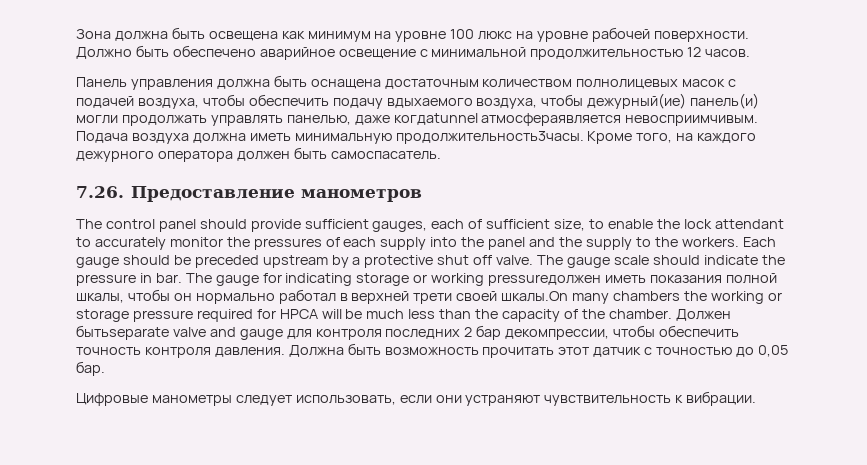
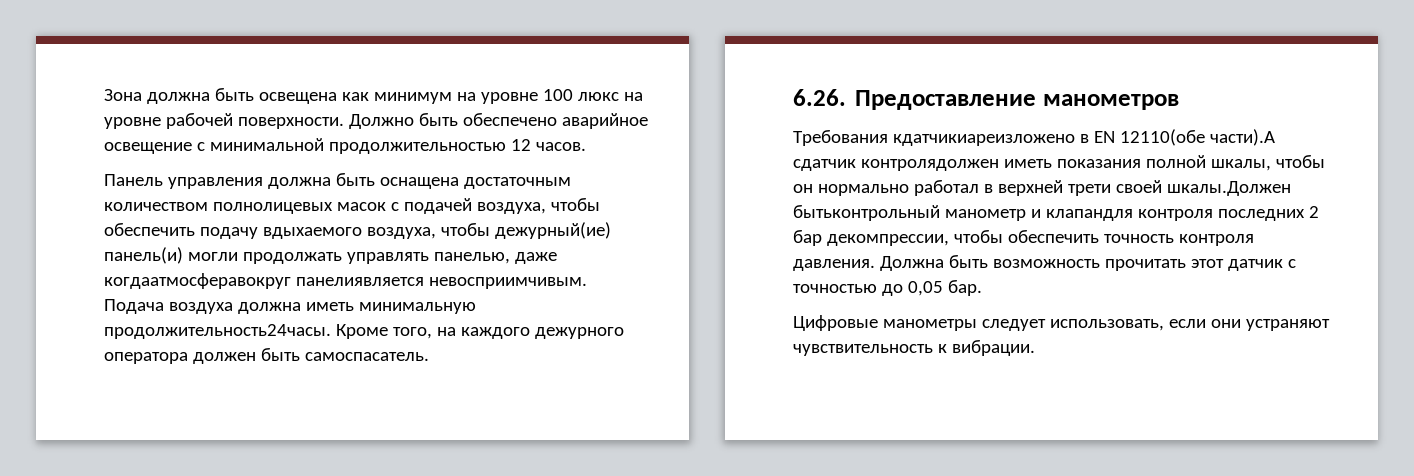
- Панель управления должна быть оснащена достаточным количеством полнолицевых масок с подачей воздуха, чтобы обеспечить подачу вдыхаемого воздуха, чтобы дежурный(ие) панель(и) могли продолжать управлять панелью, даже когдаtunnel атмосфераявляется невосприимчивым.
+ Панель управления должна быть оснащена достаточным количеством полнолицевых масок с подачей воздуха, чтобы обеспечить подачу вдыхаемого воздуха, чтобы дежурный(ие) панель(и) могли продолжать управлять панелью, даже когдаатмосферавокруг панелиявляется невосприимчивым.
- Подача воздуха должна иметь минимальную продолжительность3часы.
+ Подача воздуха должна иметь минимальную продолжительность24часы.
- 7.26. Предоставление манометров
+ 6.26. Предоставление манометров
- The control panel should provide sufficient gauges, each of sufficient size, to enable the lock attendant to accurately monitor the pressures of each supply into the panel and the supply to the workers. Each gauge should be preceded upstream by a protective shut off valve. The gauge scale should indicate the pressure in bar. The gauge for indicating storage or working pressureдолжен иметь показания полной шкалы, чтобы он нормально работал в верхней трети своей шкалы.On many chambers the working or storage pressure required for HPCA will be much less than the capacity of the chamber. Должен бытьseparate valve and gauge для контроля последних 2 бар декомпрессии, чтобы обеспечить точность контроля давления.
+ Требования кдатчикиареизложено в EN 12110(обе части).А сдатчик контролядолжен иметь показания полной шкалы, чтобы он нормально работал в верхней трети своей шкалы.Должен бытьконтрольный манометр и клапандля контроля последних 2 бар декомпрессии, чтобы обеспечить точность контроля давления.

